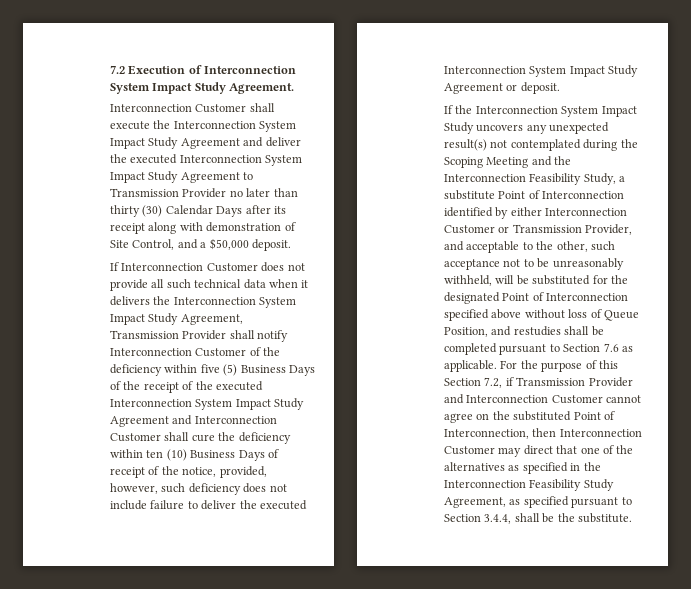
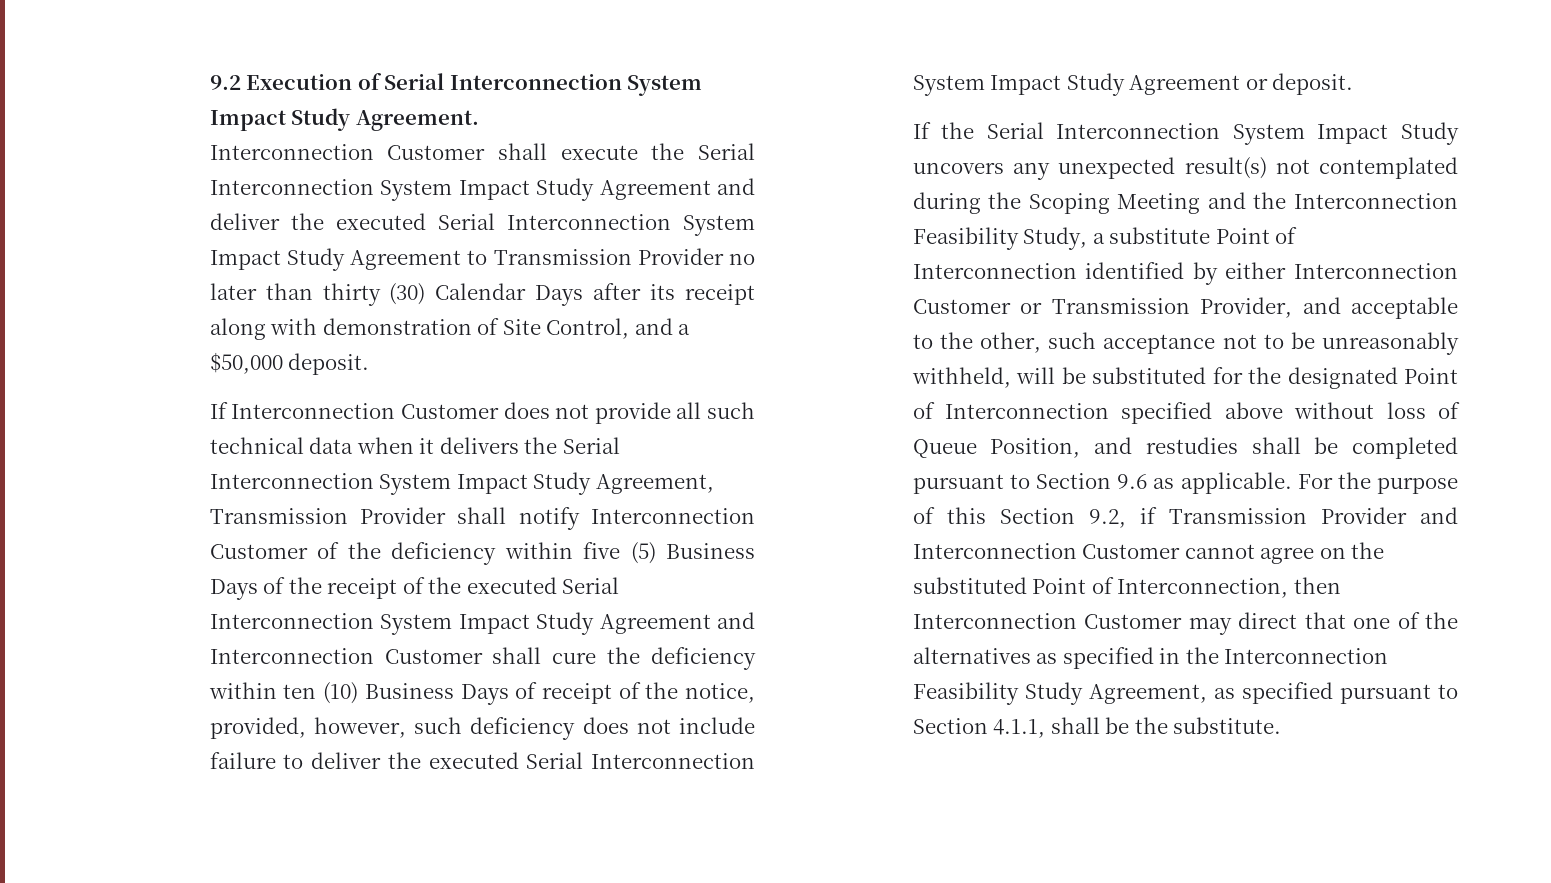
- 7.2 Execution of Interconnection System Impact Study Agreement.
+ 9.2 Execution of Serial Interconnection System Impact Study Agreement.
- Interconnection Customer shall execute the Interconnection System Impact Study Agreement and deliver the executed Interconnection System Impact Study Agreement to Transmission Provider no later than thirty (30) Calendar Days after its receipt along with demonstration of Site Control, and a $50,000 deposit.
+ Interconnection Customer shall execute the Serial Interconnection System Impact Study Agreement and deliver the executed Serial Interconnection System Impact Study Agreement to Transmission Provider no later than thirty (30) Calendar Days after its receipt along with demonstration of Site Control, and a $50,000 deposit.
- If Interconnection Customer does not provide all such technical data when it delivers the Interconnection System Impact Study Agreement, Transmission Provider shall notify Interconnection Customer of the deficiency within five (5) Business Days of the receipt of the executed Interconnection System Impact Study Agreement and Interconnection Customer shall cure the deficiency within ten (10) Business Days of receipt of the notice, provided, however, such deficiency does not include failure to deliver the executed Interconnection System Impact Study Agreement or deposit.
+ If Interconnection Customer does not provide all such technical data when it delivers the Serial Interconnection System Impact Study Agreement, Transmission Provider shall notify Interconnection Customer of the deficiency within five (5) Business Days of the receipt of the executed Serial Interconnection System Impact Study Agreement and Interconnection Customer shall cure the deficiency within ten (10) Business Days of receipt of the notice, provided, however, such deficiency does not include failure to deliver the executed Serial Interconnection System Impact Study Agreement or deposit.
- If the Interconnection System Impact Study uncovers any unexpected result(s) not contemplated during the Scoping Meeting and the Interconnection Feasibility Study, a substitute Point of Interconnection identified by either Interconnection Customer or Transmission Provider, and acceptable to the other, such acceptance not to be unreasonably withheld, will be substituted for the designated Point of Interconnection specified above without loss of Queue Position, and restudies shall be completed pursuant to Section 7.6 as applicable.
+ If the Serial Interconnection System Impact Study uncovers any unexpected result(s) not contemplated during the Scoping Meeting and the Interconnection Feasibility Study, a substitute Point of Interconnection identified by either Interconnection Customer or Transmission Provider, and acceptable to the other, such acceptance not to be unreasonably withheld, will be substituted for the designated Point of Interconnection specified above without loss of Queue Position, and restudies shall be completed pursuant to Section 9.6 as applicable.
- For the purpose of this Section 7.2, if Transmission Provider and Interconnection Customer cannot agree on the substituted Point of Interconnection, then Interconnection Customer may direct that one of the alternatives as specified in the Interconnection Feasibility Study Agreement, as specified pursuant to Section 3.4.4, shall be the substitute.
+ For the purpose of this Section 9.2, if Transmission Provider and Interconnection Customer cannot agree on the substituted Point of Interconnection, then Interconnection Customer may direct that one of the alternatives as specified in the Interconnection Feasibility Study Agreement, as specified pursuant to Section 4.1.1, shall be the substitute.

